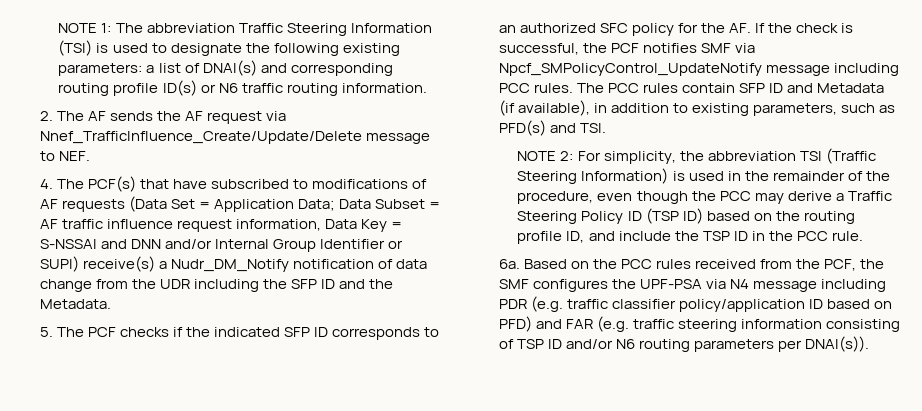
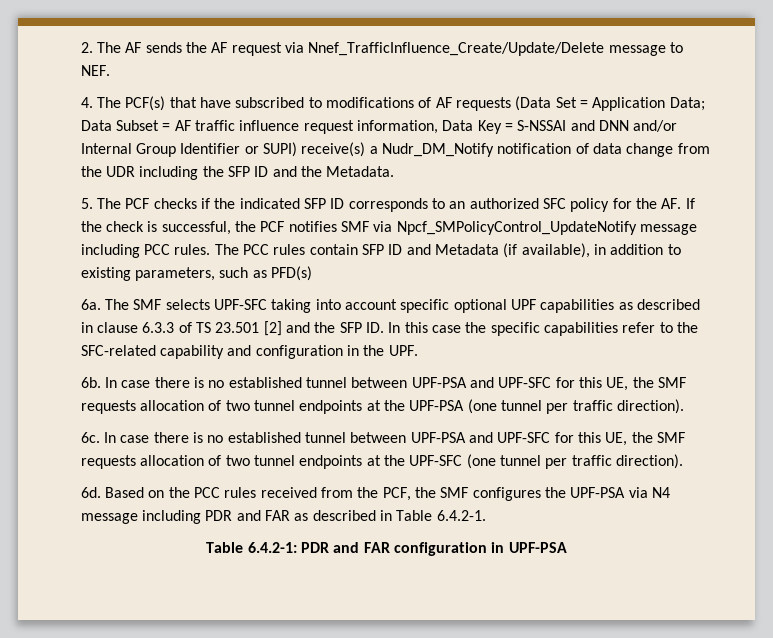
- NOTE 1: The abbreviation Traffic Steering Information (TSI) is used to designate the following existing parameters: a list of DNAI(s) and corresponding routing profile ID(s) or N6 traffic routing information.
- The PCC rules contain SFP ID and Metadata (if available), in addition to existing parameters, such as PFD(s) and TSI.
- NOTE 2: For simplicity, the abbreviation TSI (Traffic Steering Information) is used in the remainder of the procedure, even though the PCC may derive a Traffic Steering Policy ID (TSP ID) based on the routing profile ID, and include the TSP ID in the PCC rule.
- 6a.
+ The PCC rules contain SFP ID and Metadata (if available), in addition to existing parameters, such as PFD(s)
+ 6a. The SMF selects UPF-SFC taking into account specific optional UPF capabilities as described in clause 6.3.3 of TS 23.501 [2] and the SFP ID. In this case the specific capabilities refer to the SFC-related capability and configuration in the UPF.
+ 6b. In case there is no established tunnel between UPF-PSA and UPF-SFC for this UE, the SMF requests allocation of two tunnel endpoints at the UPF-PSA (one tunnel per traffic direction).
+ 6c. In case there is no established tunnel between UPF-PSA and UPF-SFC for this UE, the SMF requests allocation of two tunnel endpoints at the UPF-SFC (one tunnel per traffic direction).
+ 6d.
- Based on the PCC rules received from the PCF, the SMF configures the UPF-PSA via N4 message including PDR (e.g. traffic classifier policy/application ID based on PFD) and FAR (e.g. traffic steering information consisting of TSP ID and/or N6 routing parameters per DNAI(s)).
+ Based on the PCC rules received from the PCF, the SMF configures the UPF-PSA via N4 message including PDR and FAR as described in Table 6.4.2-1.
+ Table 6.4.2-1: PDR and FAR configuration in UPF-PSA

